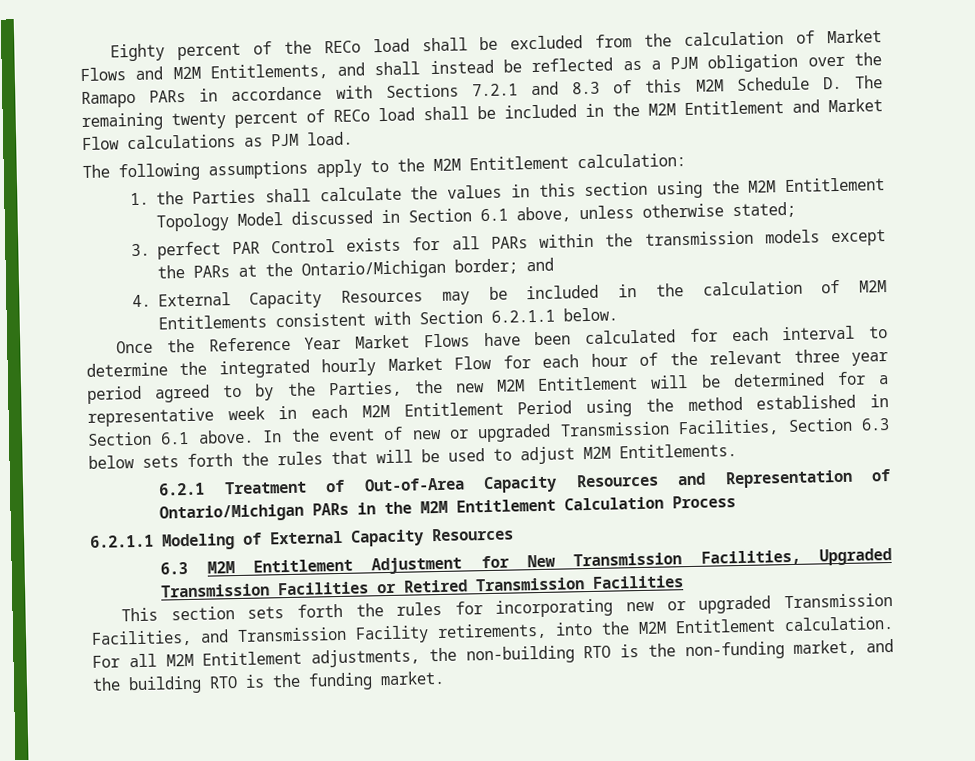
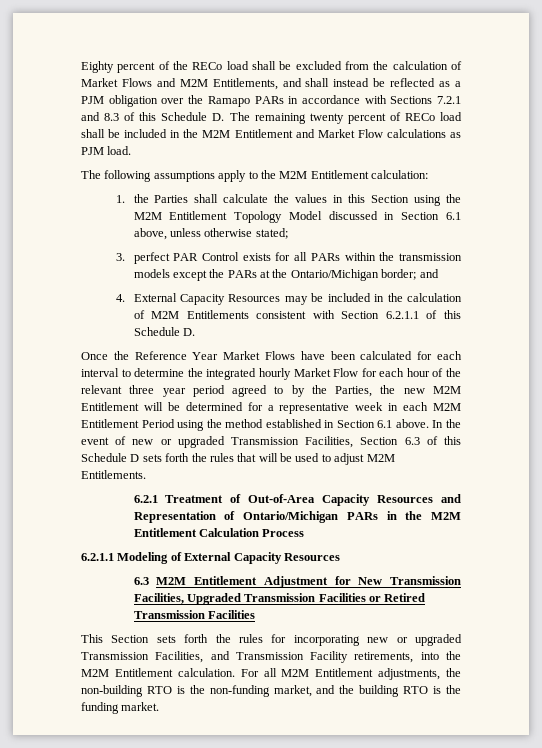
- Eighty percent of the RECo load shall be excluded from the calculation of Market Flows and M2M Entitlements, and shall instead be reflected as a PJM obligation over the Ramapo PARs in accordance with Sections 7.2.1 and 8.3 of this M2M Schedule D. The remaining twenty percent of RECo load shall be included in the M2M Entitlement and Market Flow calculations as PJM load.
+ Eighty percent of the RECo load shall be excluded from the calculation of Market Flows and M2M Entitlements, and shall instead be reflected as a PJM obligation over the Ramapo PARs in accordance with Sections 7.2.1 and 8.3 of this Schedule D. The remaining twenty percent of RECo load shall be included in the M2M Entitlement and Market Flow calculations as PJM load.
- 1. the Parties shall calculate the values in this section using the M2M Entitlement Topology Model discussed in Section 6.1 above, unless otherwise stated;
+ 1. the Parties shall calculate the values in this Section using the M2M Entitlement Topology Model discussed in Section 6.1 above, unless otherwise stated;
- 4. External Capacity Resources may be included in the calculation of M2M Entitlements consistent with Section 6.2.1.1 below.
+ 4. External Capacity Resources may be included in the calculation of M2M Entitlements consistent with Section 6.2.1.1 of this Schedule D.
- In the event of new or upgraded Transmission Facilities, Section 6.3 below sets forth the rules that will be used to adjust M2M Entitlements.
+ In the event of new or upgraded Transmission Facilities, Section 6.3 of this Schedule D sets forth the rules that will be used to adjust M2M Entitlements.
- This section sets forth the rules for incorporating new or upgraded Transmission Facilities, and Transmission Facility retirements, into the M2M Entitlement calculation.
+ This Section sets forth the rules for incorporating new or upgraded Transmission Facilities, and Transmission Facility retirements, into the M2M Entitlement calculation.

